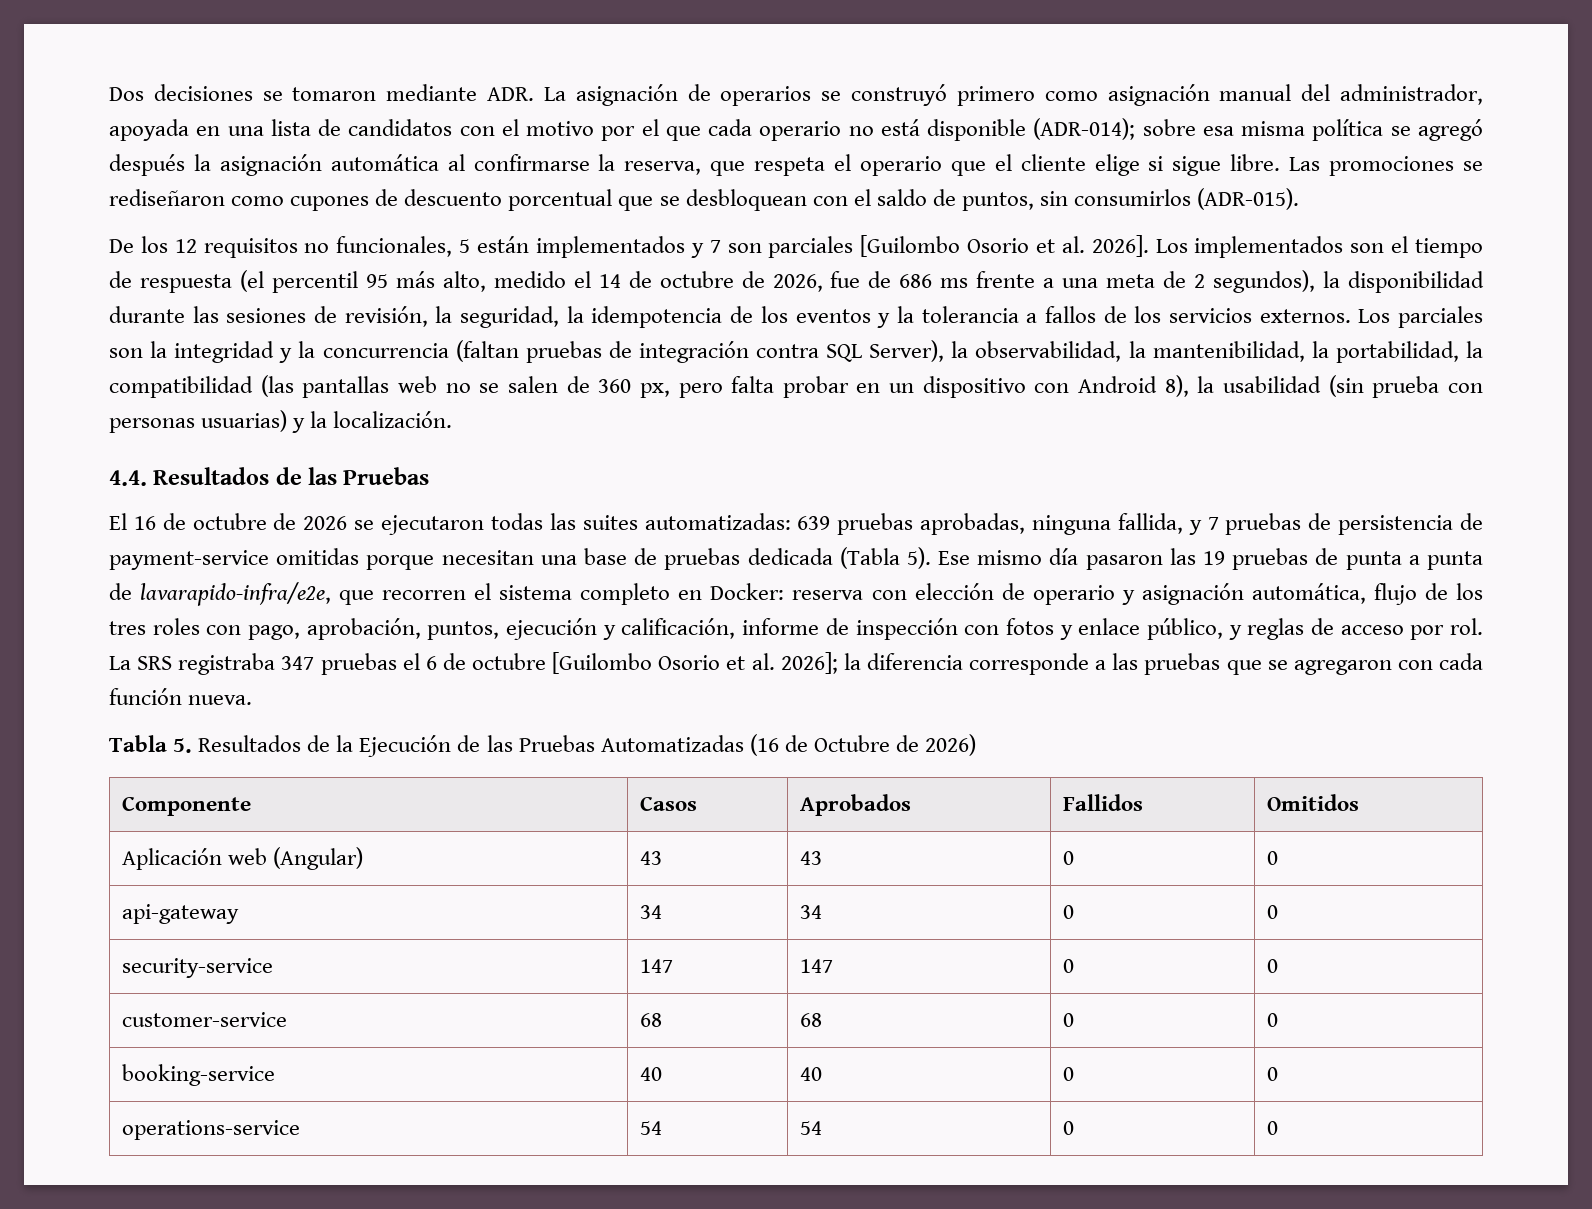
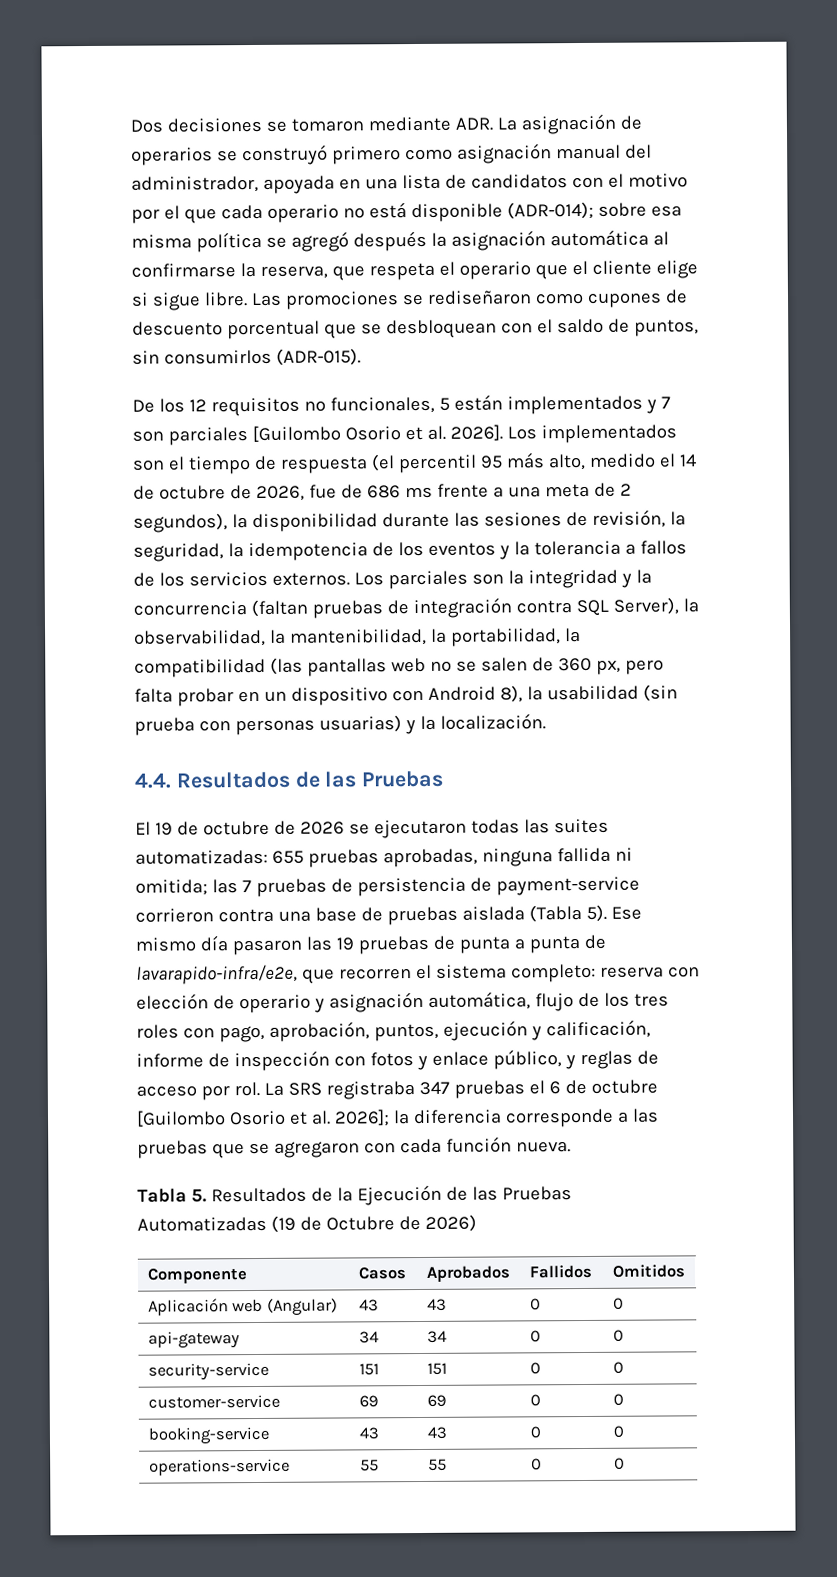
- El 16 de octubre de 2026 se ejecutaron todas las suites automatizadas: 639 pruebas aprobadas, ninguna fallida, y 7 pruebas de persistencia de payment-service omitidas porque necesitan una base de pruebas dedicada (Tabla 5).
+ El 19 de octubre de 2026 se ejecutaron todas las suites automatizadas: 655 pruebas aprobadas, ninguna fallida ni omitida; las 7 pruebas de persistencia de payment-service corrieron contra una base de pruebas aislada (Tabla 5).
- Ese mismo día pasaron las 19 pruebas de punta a punta de lavarapido-infra/e2e, que recorren el sistema completo en Docker: reserva con elección de operario y asignación automática, flujo de los tres roles con pago, aprobación, puntos, ejecución y calificación, informe de inspección con fotos y enlace público, y reglas de acceso por rol.
+ Ese mismo día pasaron las 19 pruebas de punta a punta de lavarapido-infra/e2e, que recorren el sistema completo: reserva con elección de operario y asignación automática, flujo de los tres roles con pago, aprobación, puntos, ejecución y calificación, informe de inspección con fotos y enlace público, y reglas de acceso por rol.
- Tabla 5. Resultados de la Ejecución de las Pruebas Automatizadas (16 de Octubre de 2026)
+ Tabla 5. Resultados de la Ejecución de las Pruebas Automatizadas (19 de Octubre de 2026)
- security-service | 147 | 147 | 0 | 0
+ security-service | 151 | 151 | 0 | 0
- customer-service | 68 | 68 | 0 | 0
+ customer-service | 69 | 69 | 0 | 0
- booking-service | 40 | 40 | 0 | 0
+ booking-service | 43 | 43 | 0 | 0
- operations-service | 54 | 54 | 0 | 0
+ operations-service | 55 | 55 | 0 | 0

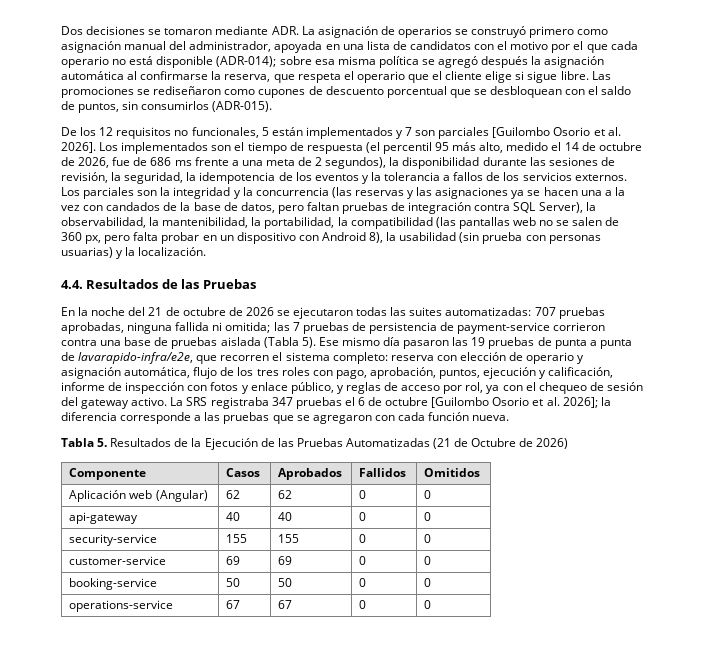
- Los parciales son la integridad y la concurrencia (faltan pruebas de integración contra SQL Server), la observabilidad, la mantenibilidad, la portabilidad, la compatibilidad (las pantallas web no se salen de 360 px, pero falta probar en un dispositivo con Android 8), la usabilidad (sin prueba con personas usuarias) y la localización.
+ Los parciales son la integridad y la concurrencia (las reservas y las asignaciones ya se hacen una a la vez con candados de la base de datos, pero faltan pruebas de integración contra SQL Server), la observabilidad, la mantenibilidad, la portabilidad, la compatibilidad (las pantallas web no se salen de 360 px, pero falta probar en un dispositivo con Android 8), la usabilidad (sin prueba con personas usuarias) y la localización.
- El 19 de octubre de 2026 se ejecutaron todas las suites automatizadas: 655 pruebas aprobadas, ninguna fallida ni omitida; las 7 pruebas de persistencia de payment-service corrieron contra una base de pruebas aislada (Tabla 5).
+ En la noche del 21 de octubre de 2026 se ejecutaron todas las suites automatizadas: 707 pruebas aprobadas, ninguna fallida ni omitida; las 7 pruebas de persistencia de payment-service corrieron contra una base de pruebas aislada (Tabla 5).
- Ese mismo día pasaron las 19 pruebas de punta a punta de lavarapido-infra/e2e, que recorren el sistema completo: reserva con elección de operario y asignación automática, flujo de los tres roles con pago, aprobación, puntos, ejecución y calificación, informe de inspección con fotos y enlace público, y reglas de acceso por rol.
+ Ese mismo día pasaron las 19 pruebas de punta a punta de lavarapido-infra/e2e, que recorren el sistema completo: reserva con elección de operario y asignación automática, flujo de los tres roles con pago, aprobación, puntos, ejecución y calificación, informe de inspección con fotos y enlace público, y reglas de acceso por rol, ya con el chequeo de sesión del gateway activo.
- Tabla 5. Resultados de la Ejecución de las Pruebas Automatizadas (19 de Octubre de 2026)
+ Tabla 5. Resultados de la Ejecución de las Pruebas Automatizadas (21 de Octubre de 2026)
- Aplicación web (Angular) | 43 | 43 | 0 | 0
+ Aplicación web (Angular) | 62 | 62 | 0 | 0
- api-gateway | 34 | 34 | 0 | 0
+ api-gateway | 40 | 40 | 0 | 0
- security-service | 151 | 151 | 0 | 0
+ security-service | 155 | 155 | 0 | 0
- booking-service | 43 | 43 | 0 | 0
+ booking-service | 50 | 50 | 0 | 0
- operations-service | 55 | 55 | 0 | 0
+ operations-service | 67 | 67 | 0 | 0

